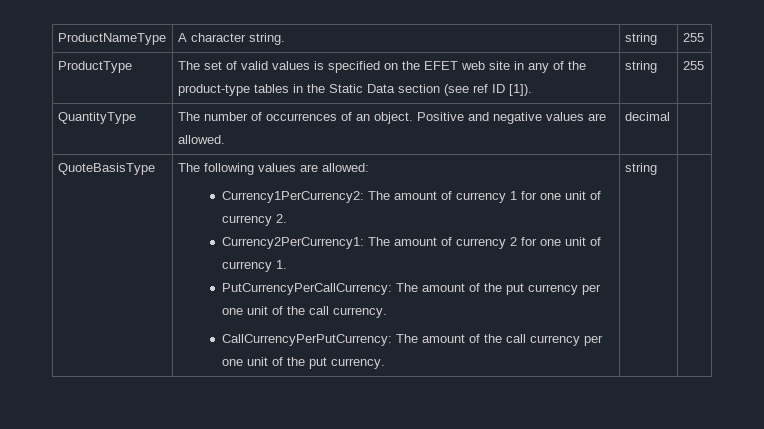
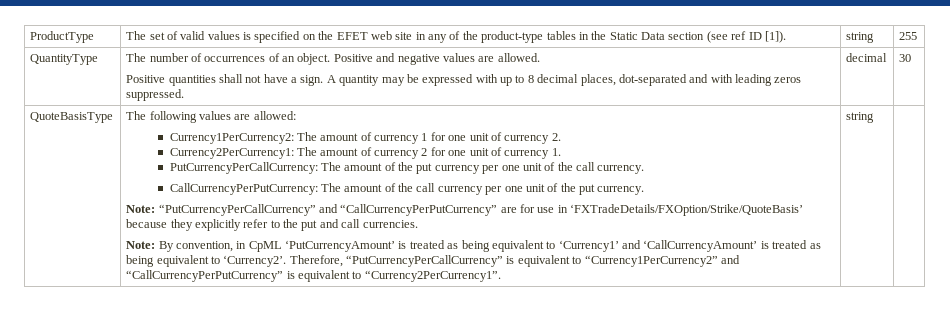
- ProductNameType | A character string. | string | 255
- QuantityType | The number of occurrences of an object. Positive and negative values are allowed. | decimal |
+ QuantityType | The number of occurrences of an object. Positive and negative values are allowed.
+ Positive quantities shall not have a sign. A quantity may be expressed with up to 8 decimal places, dot-separated and with leading zeros suppressed. | decimal | 30
+ Note: “PutCurrencyPerCallCurrency” and “CallCurrencyPerPutCurrency” are for use in ‘FXTradeDetails/FXOption/Strike/QuoteBasis’ because they explicitly refer to the put and call currencies.
+ Note: By convention, in CpML ‘PutCurrencyAmount’ is treated as being equivalent to ‘Currency1’ and ‘CallCurrencyAmount’ is treated as being equivalent to ‘Currency2’. Therefore, “PutCurrencyPerCallCurrency” is equivalent to “Currency1PerCurrency2” and “CallCurrencyPerPutCurrency” is equivalent to “Currency2PerCurrency1”.

